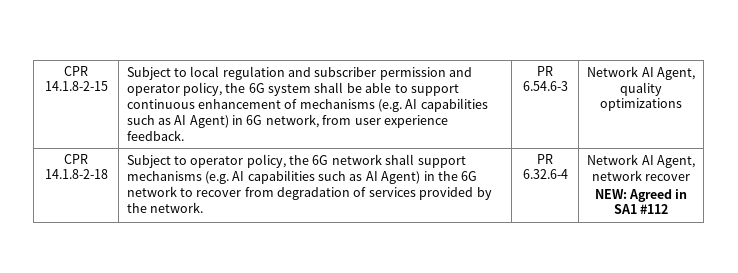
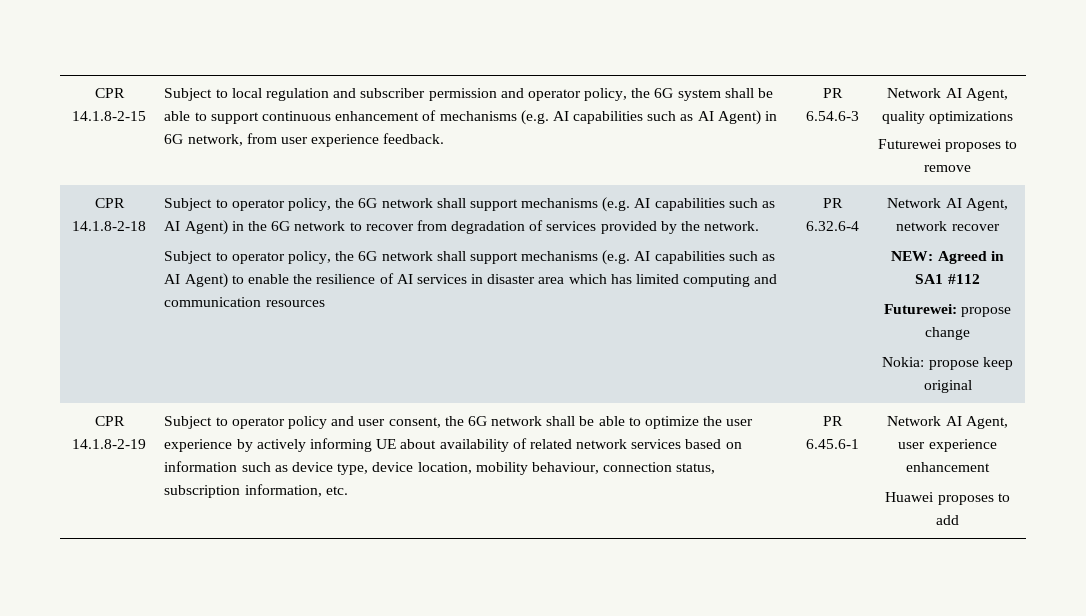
+ Futurewei proposes to remove
+ Subject to operator policy, the 6G network shall support mechanisms (e.g. AI capabilities such as AI Agent) to enable the resilience of AI services in disaster area which has limited computing and communication resources
+ Futurewei: propose change
+ Nokia: propose keep original
+ CPR 14.1.8-2-19 | Subject to operator policy and user consent, the 6G network shall be able to optimize the user experience by actively informing UE about availability of related network services based on information such as device type, device location, mobility behaviour, connection status, subscription information, etc. | PR 6.45.6-1 | Network AI Agent, user experience enhancement
+ Huawei proposes to add

